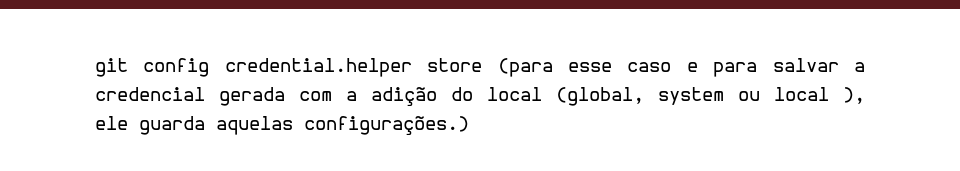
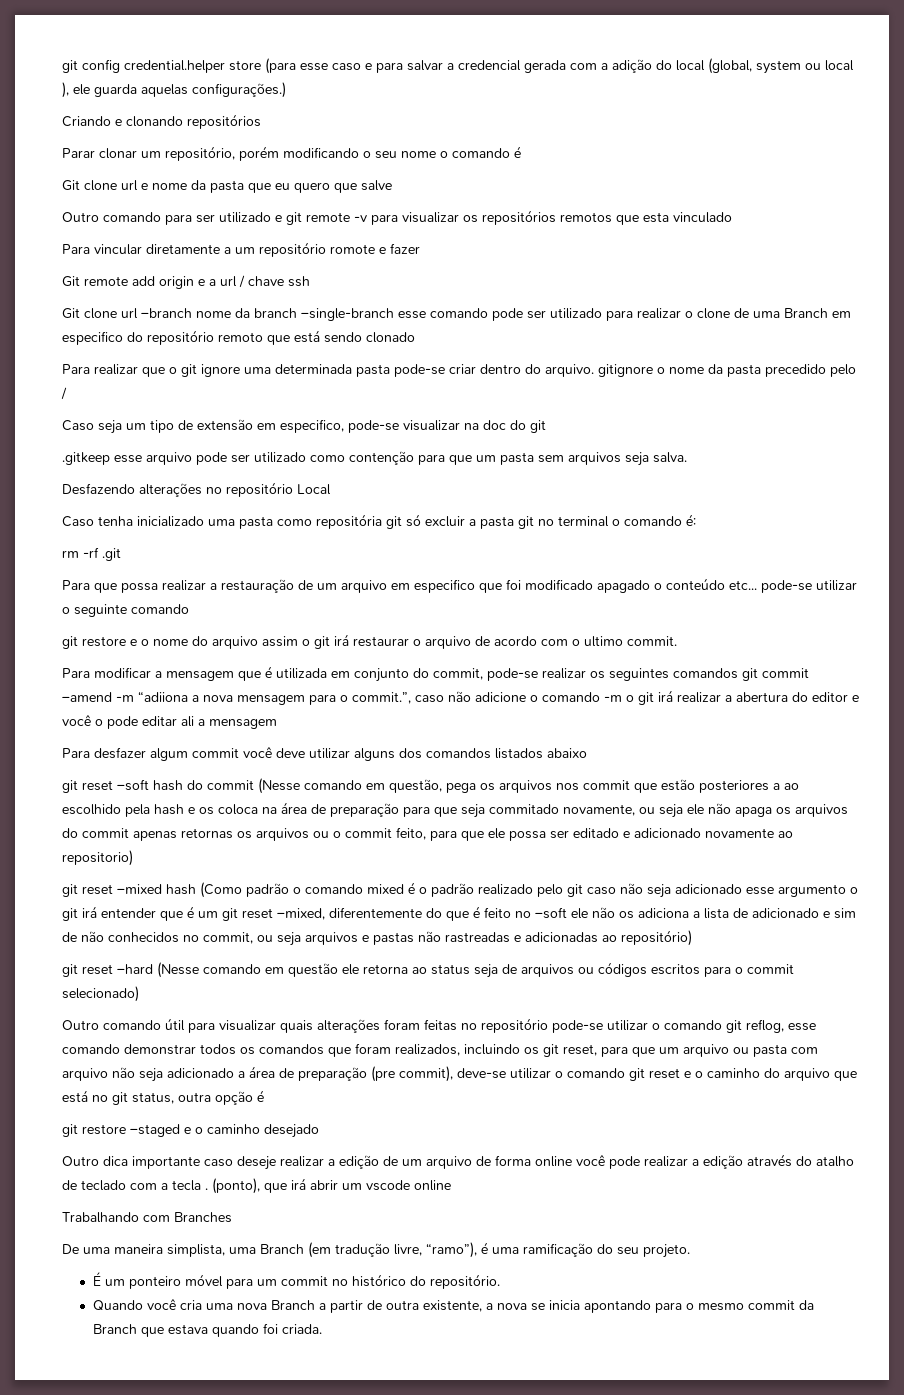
+ Criando e clonando repositórios
+ Parar clonar um repositório, porém modificando o seu nome o comando é
+ Git clone url e nome da pasta que eu quero que salve
+ Outro comando para ser utilizado e git remote -v para visualizar os repositórios remotos que esta vinculado
+ Para vincular diretamente a um repositório romote e fazer
+ Git remote add origin e a url / chave ssh
+ Git clone url –branch nome da branch –single-branch esse comando pode ser utilizado para realizar o clone de uma Branch em especifico do repositório remoto que está sendo clonado
+ Para realizar que o git ignore uma determinada pasta pode-se criar dentro do arquivo. gitignore o nome da pasta precedido pelo /
+ Caso seja um tipo de extensão em especifico, pode-se visualizar na doc do git
+ .gitkeep esse arquivo pode ser utilizado como contenção para que um pasta sem arquivos seja salva.
+ Desfazendo alterações no repositório Local
+ Caso tenha inicializado uma pasta como repositória git só excluir a pasta git no terminal o comando é:
+ rm -rf .git
+ Para que possa realizar a restauração de um arquivo em especifico que foi modificado apagado o conteúdo etc... pode-se utilizar o seguinte comando
+ git restore e o nome do arquivo assim o git irá restaurar o arquivo de acordo com o ultimo commit.
+ Para modificar a mensagem que é utilizada em conjunto do commit, pode-se realizar os seguintes comandos git commit –amend -m “adiiona a nova mensagem para o commit.”, caso não adicione o comando -m o git irá realizar a abertura do editor e você o pode editar ali a mensagem
+ Para desfazer algum commit você deve utilizar alguns dos comandos listados abaixo
+ git reset –soft hash do commit (Nesse comando em questão, pega os arquivos nos commit que estão posteriores a ao escolhido pela hash e os coloca na área de preparação para que seja commitado novamente, ou seja ele não apaga os arquivos do commit apenas retornas os arquivos ou o commit feito, para que ele possa ser editado e adicionado novamente ao repositorio)
+ git reset –mixed hash (Como padrão o comando mixed é o padrão realizado pelo git caso não seja adicionado esse argumento o git irá entender que é um git reset –mixed, diferentemente do que é feito no –soft ele não os adiciona a lista de adicionado e sim de não conhecidos no commit, ou seja arquivos e pastas não rastreadas e adicionadas ao repositório)
+ git reset –hard (Nesse comando em questão ele retorna ao status seja de arquivos ou códigos escritos para o commit selecionado)
+ Outro comando útil para visualizar quais alterações foram feitas no repositório pode-se utilizar o comando git reflog, esse comando demonstrar todos os comandos que foram realizados, incluindo os git reset, para que um arquivo ou pasta com arquivo não seja adicionado a área de preparação (pre commit), deve-se utilizar o comando git reset e o caminho do arquivo que está no git status, outra opção é
+ git restore –staged e o caminho desejado
+ Outro dica importante caso deseje realizar a edição de um arquivo de forma online você pode realizar a edição através do atalho de teclado com a tecla . (ponto), que irá abrir um vscode online
+ Trabalhando com Branches
+ De uma maneira simplista, uma Branch (em tradução livre, “ramo”), é uma ramificação do seu projeto.
+ É um ponteiro móvel para um commit no histórico do repositório.
+ Quando você cria uma nova Branch a partir de outra existente, a nova se inicia apontando para o mesmo commit da Branch que estava quando foi criada.

